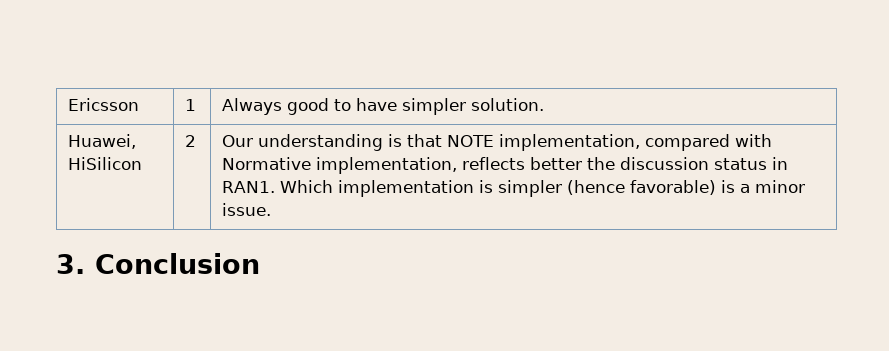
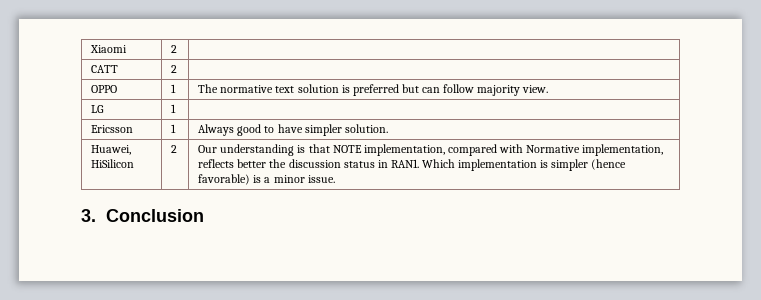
+ Xiaomi | 2 |
+ CATT | 2 |
+ OPPO | 1 | The normative text solution is preferred but can follow majority view.
+ LG | 1 |

